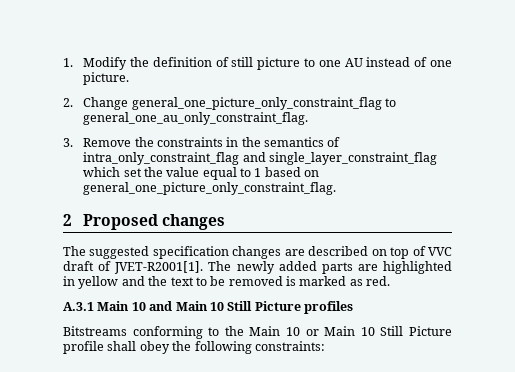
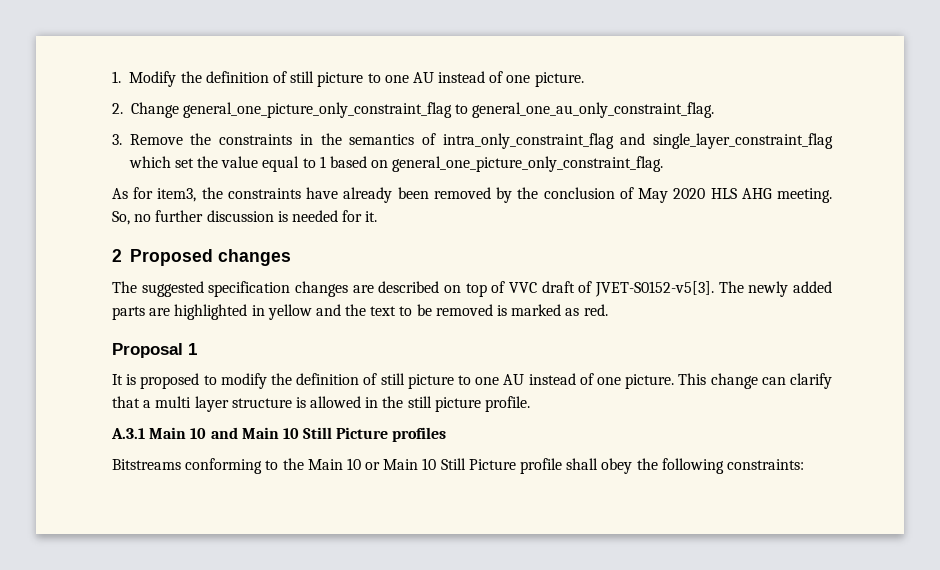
+ As for item3, the constraints have already been removed by the conclusion of May 2020 HLS AHG meeting. So, no further discussion is needed for it.
- The suggested specification changes are described on top of VVC draft of JVET-R2001[1].
+ The suggested specification changes are described on top of VVC draft of JVET-S0152-v5[3].
+ Proposal 1
+ It is proposed to modify the definition of still picture to one AU instead of one picture. This change can clarify that a multi layer structure is allowed in the still picture profile.

